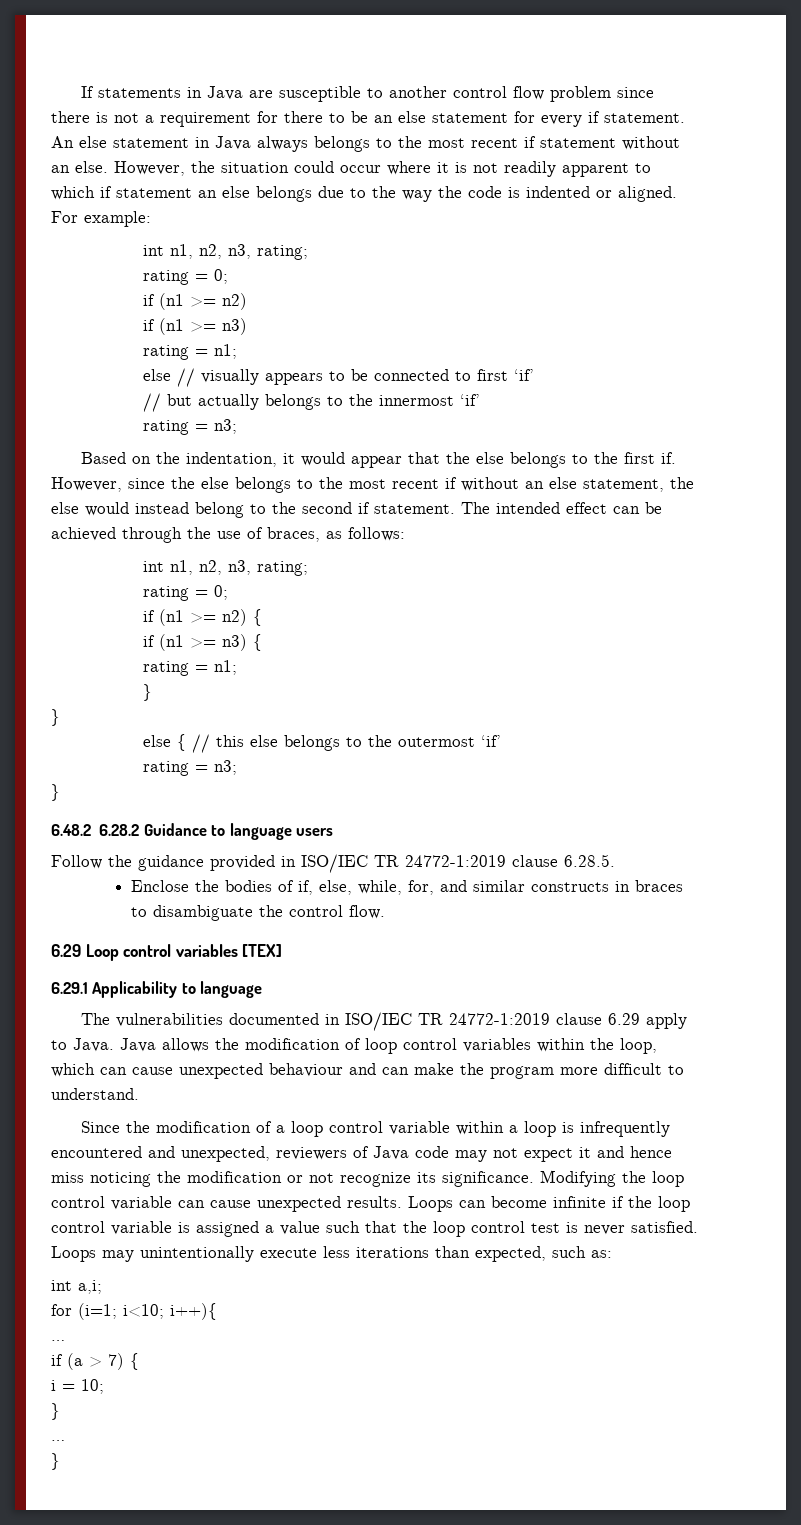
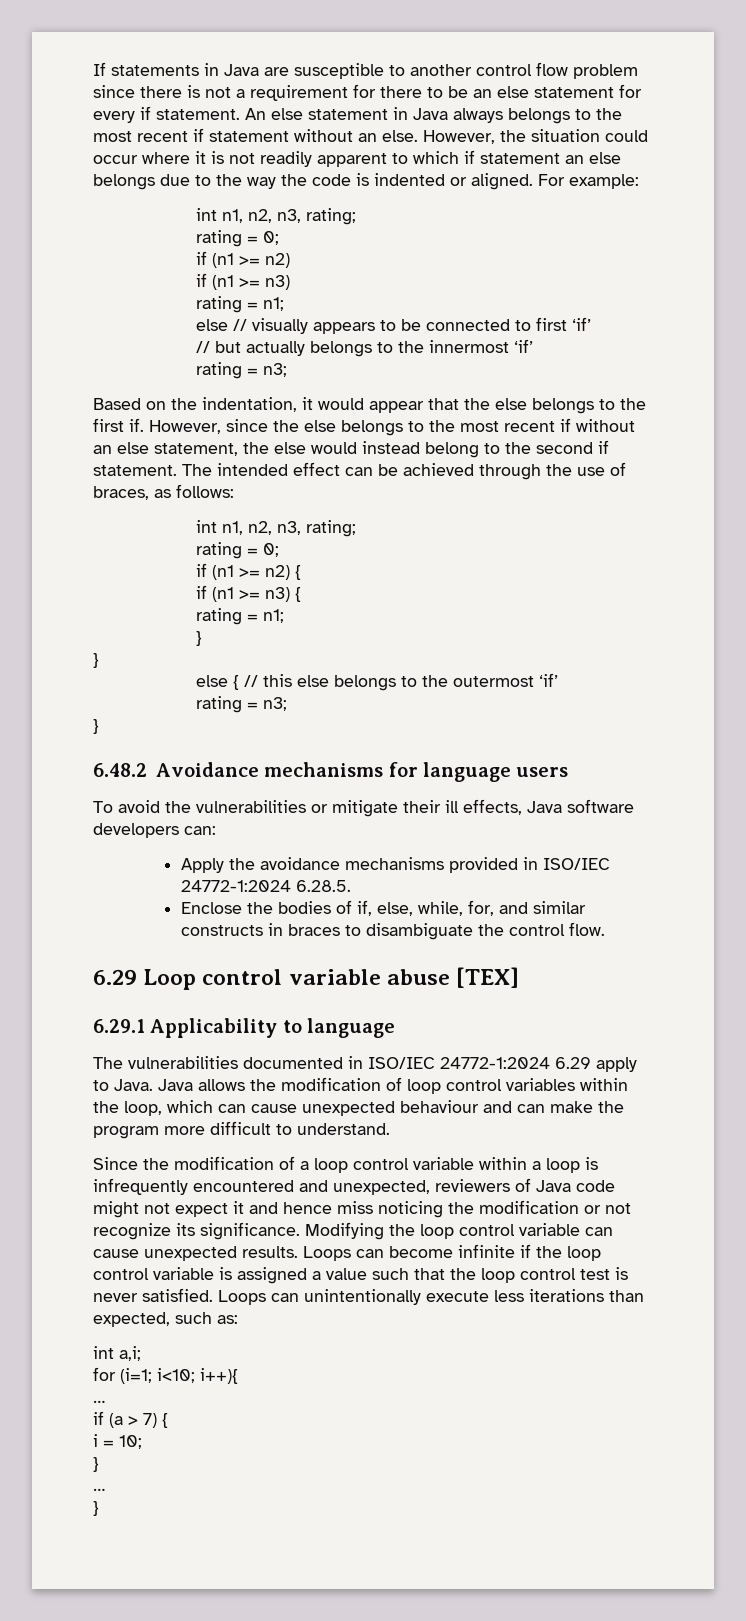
- 6.48.2 6.28.2 Guidance to language users
+ 6.48.2 Avoidance mechanisms for language users
- Follow the guidance provided in ISO/IEC TR 24772-1:2019 clause 6.28.5.
+ To avoid the vulnerabilities or mitigate their ill effects, Java software developers can:
+ Apply the avoidance mechanisms provided in ISO/IEC 24772-1:2024 6.28.5.
- 6.29 Loop control variables [TEX]
+ 6.29 Loop control variable abuse [TEX]
- The vulnerabilities documented in ISO/IEC TR 24772-1:2019 clause 6.29 apply to Java.
+ The vulnerabilities documented in ISO/IEC 24772-1:2024 6.29 apply to Java.
- Since the modification of a loop control variable within a loop is infrequently encountered and unexpected, reviewers of Java code may not expect it and hence miss noticing the modification or not recognize its significance.
+ Since the modification of a loop control variable within a loop is infrequently encountered and unexpected, reviewers of Java code might not expect it and hence miss noticing the modification or not recognize its significance.
- Loops may unintentionally execute less iterations than expected, such as:
+ Loops can unintentionally execute less iterations than expected, such as:

